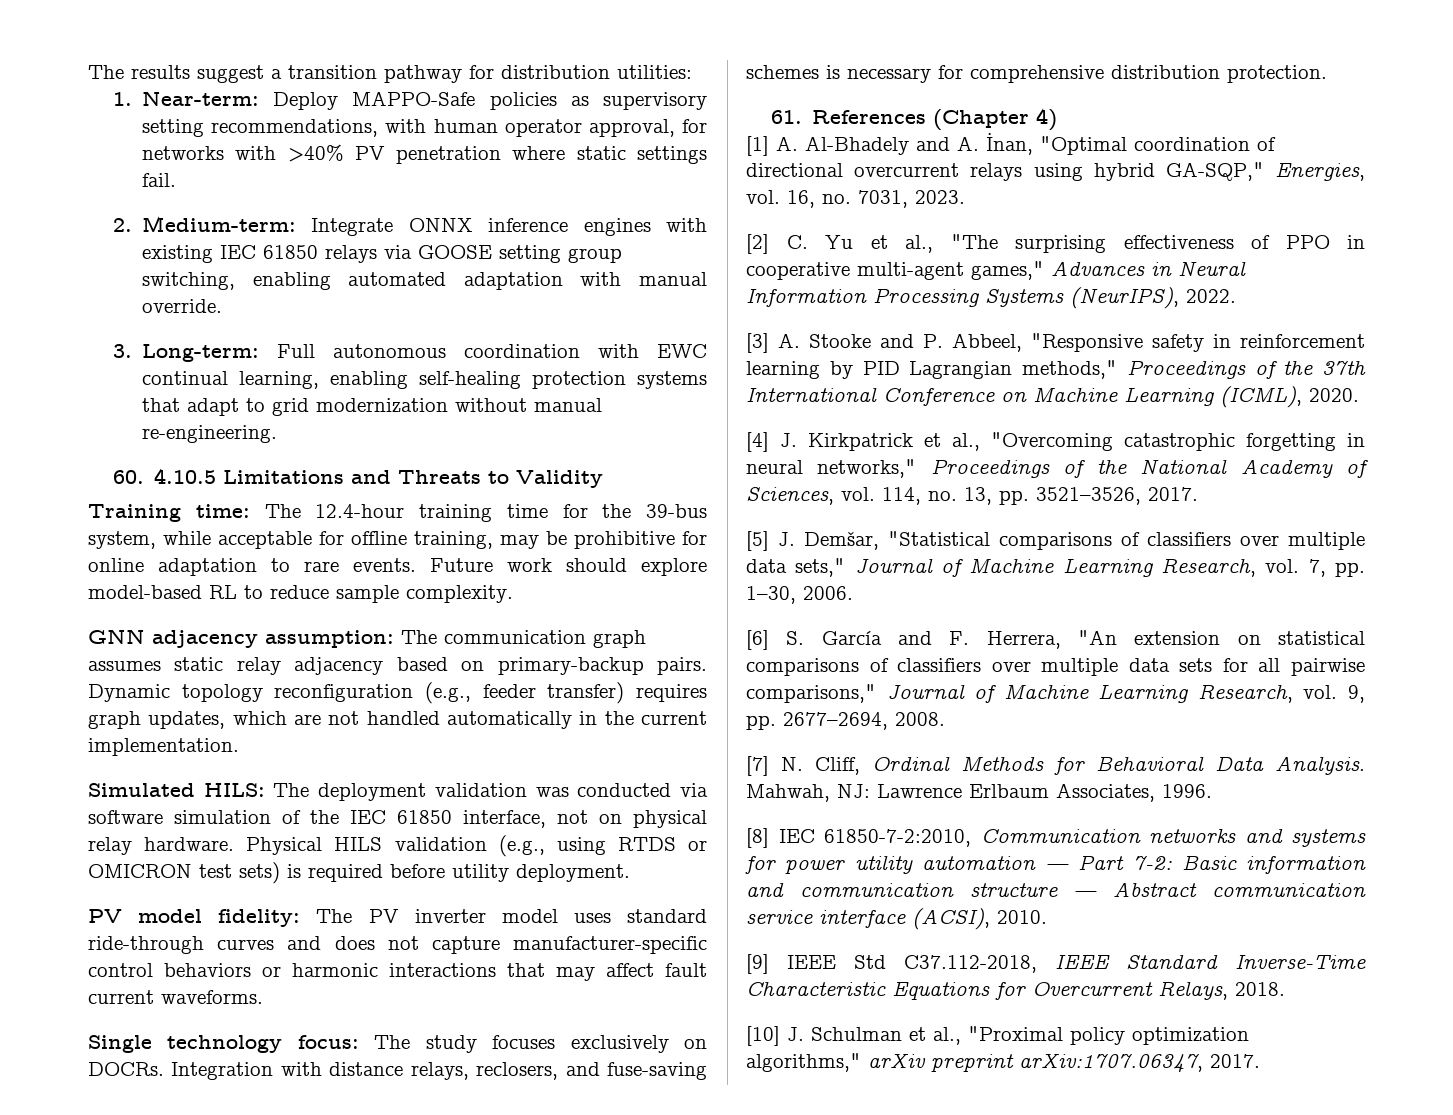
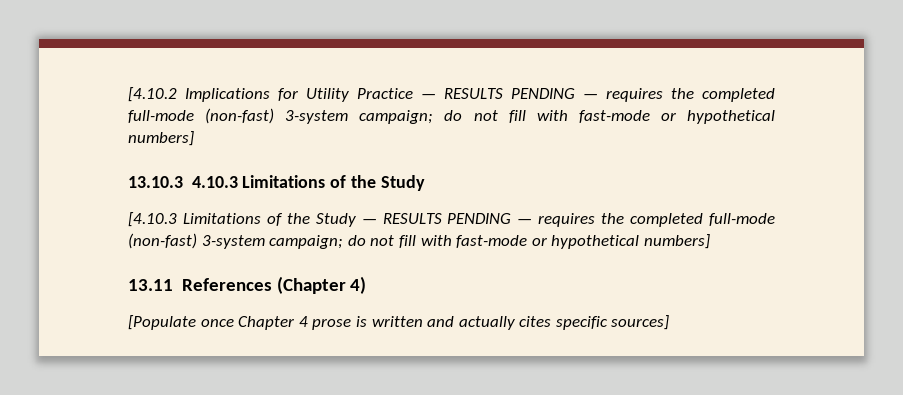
- The results suggest a transition pathway for distribution utilities:
- 1. Near-term: Deploy MAPPO-Safe policies as supervisory setting recommendations, with human operator approval, for networks with >40% PV penetration where static settings fail.
- 2. Medium-term: Integrate ONNX inference engines with existing IEC 61850 relays via GOOSE setting group switching, enabling automated adaptation with manual override.
- 3. Long-term: Full autonomous coordination with EWC continual learning, enabling self-healing protection systems that adapt to grid modernization without manual re-engineering.
- 60. 4.10.5 Limitations and Threats to Validity
- Training time: The 12.4-hour training time for the 39-bus system, while acceptable for offline training, may be prohibitive for online adaptation to rare events. Future work should explore model-based RL to reduce sample complexity.
- GNN adjacency assumption: The communication graph assumes static relay adjacency based on primary-backup pairs. Dynamic topology reconfiguration (e.g., feeder transfer) requires graph updates, which are not handled automatically in the current implementation.
- Simulated HILS: The deployment validation was conducted via software simulation of the IEC 61850 interface, not on physical relay hardware. Physical HILS validation (e.g., using RTDS or OMICRON test sets) is required before utility deployment.
- PV model fidelity: The PV inverter model uses standard ride-through curves and does not capture manufacturer-specific control behaviors or harmonic interactions that may affect fault current waveforms.
- Single technology focus: The study focuses exclusively on DOCRs. Integration with distance relays, reclosers, and fuse-saving schemes is necessary for comprehensive distribution protection.
- 61. References (Chapter 4)
- [1] A. Al-Bhadely and A. İnan, "Optimal coordination of directional overcurrent relays using hybrid GA-SQP," Energies, vol. 16, no. 7031, 2023.
- [2] C. Yu et al., "The surprising effectiveness of PPO in cooperative multi-agent games," Advances in Neural Information Processing Systems (NeurIPS), 2022.
- [3] A. Stooke and P. Abbeel, "Responsive safety in reinforcement learning by PID Lagrangian methods," Proceedings of the 37th International Conference on Machine Learning (ICML), 2020.
- [4] J. Kirkpatrick et al., "Overcoming catastrophic forgetting in neural networks," Proceedings of the National Academy of Sciences, vol. 114, no. 13, pp. 3521–3526, 2017.
- [5] J. Demšar, "Statistical comparisons of classifiers over multiple data sets," Journal of Machine Learning Research, vol. 7, pp. 1–30, 2006.
- [6] S. García and F. Herrera, "An extension on statistical comparisons of classifiers over multiple data sets for all pairwise comparisons," Journal of Machine Learning Research, vol. 9, pp. 2677–2694, 2008.
- [7] N. Cliff, Ordinal Methods for Behavioral Data Analysis. Mahwah, NJ: Lawrence Erlbaum Associates, 1996.
- [8] IEC 61850-7-2:2010, Communication networks and systems for power utility automation — Part 7-2: Basic information and communication structure — Abstract communication service interface (ACSI), 2010.
- [9] IEEE Std C37.112-2018, IEEE Standard Inverse-Time Characteristic Equations for Overcurrent Relays, 2018.
- [10] J. Schulman et al., "Proximal policy optimization algorithms," arXiv preprint arXiv:1707.06347, 2017.
+ [4.10.2 Implications for Utility Practice — RESULTS PENDING — requires the completed full-mode (non-fast) 3-system campaign; do not fill with fast-mode or hypothetical numbers]
+ 13.10.3 4.10.3 Limitations of the Study
+ [4.10.3 Limitations of the Study — RESULTS PENDING — requires the completed full-mode (non-fast) 3-system campaign; do not fill with fast-mode or hypothetical numbers]
+ 13.11 References (Chapter 4)
+ [Populate once Chapter 4 prose is written and actually cites specific sources]

